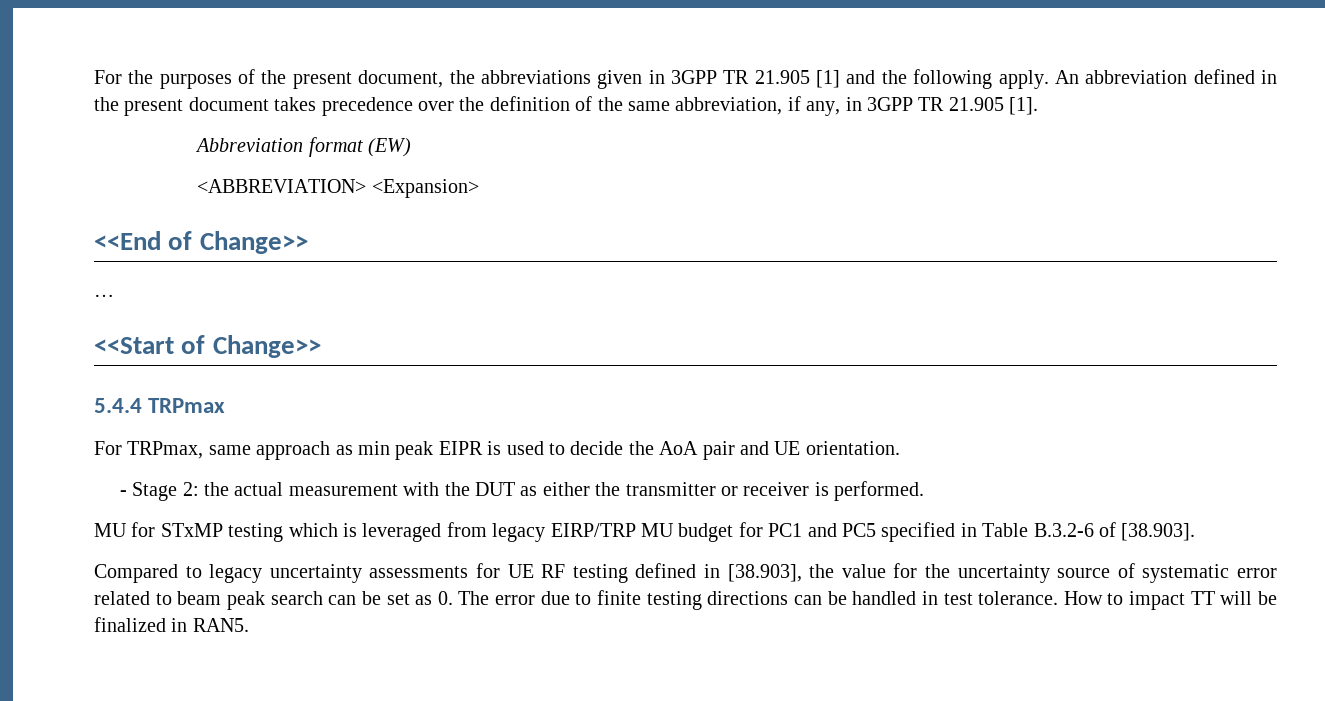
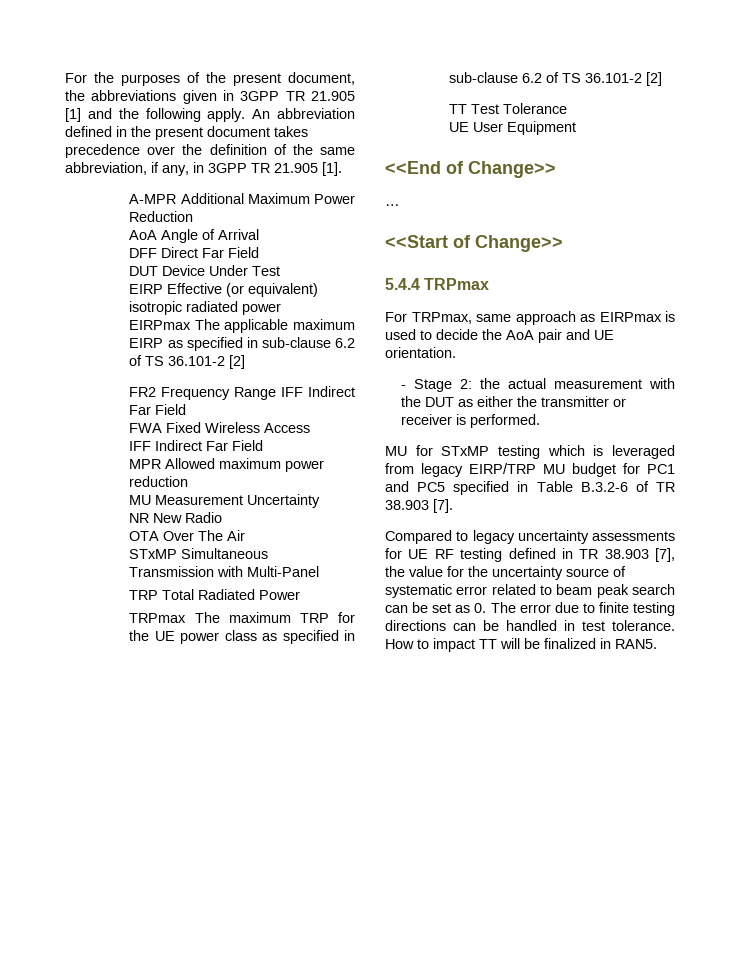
- Abbreviation format (EW)
- <ABBREVIATION> <Expansion>
+ A-MPR Additional Maximum Power Reduction
+ AoA Angle of Arrival
+ DFF Direct Far Field
+ DUT Device Under Test
+ EIRP Effective (or equivalent) isotropic radiated power
+ EIRPmax The applicable maximum EIRP as specified in sub-clause 6.2 of TS 36.101-2 [2]
+ FR2 Frequency Range IFF Indirect Far Field
+ FWA Fixed Wireless Access
+ IFF Indirect Far Field
+ MPR Allowed maximum power reduction
+ MU Measurement Uncertainty
+ NR New Radio
+ OTA Over The Air
+ STxMP Simultaneous Transmission with Multi-Panel
+ TRP Total Radiated Power
+ TRPmax The maximum TRP for the UE power class as specified in sub-clause 6.2 of TS 36.101-2 [2]
+ TT Test Tolerance
+ UE User Equipment
- For TRPmax, same approach as min peak EIPR is used to decide the AoA pair and UE orientation.
+ For TRPmax, same approach as EIRPmax is used to decide the AoA pair and UE orientation.
- MU for STxMP testing which is leveraged from legacy EIRP/TRP MU budget for PC1 and PC5 specified in Table B.3.2-6 of [38.903].
+ MU for STxMP testing which is leveraged from legacy EIRP/TRP MU budget for PC1 and PC5 specified in Table B.3.2-6 of TR 38.903 [7].
- Compared to legacy uncertainty assessments for UE RF testing defined in [38.903], the value for the uncertainty source of systematic error related to beam peak search can be set as 0. The error due to finite testing directions can be handled in test tolerance.
+ Compared to legacy uncertainty assessments for UE RF testing defined in TR 38.903 [7], the value for the uncertainty source of systematic error related to beam peak search can be set as 0. The error due to finite testing directions can be handled in test tolerance.

